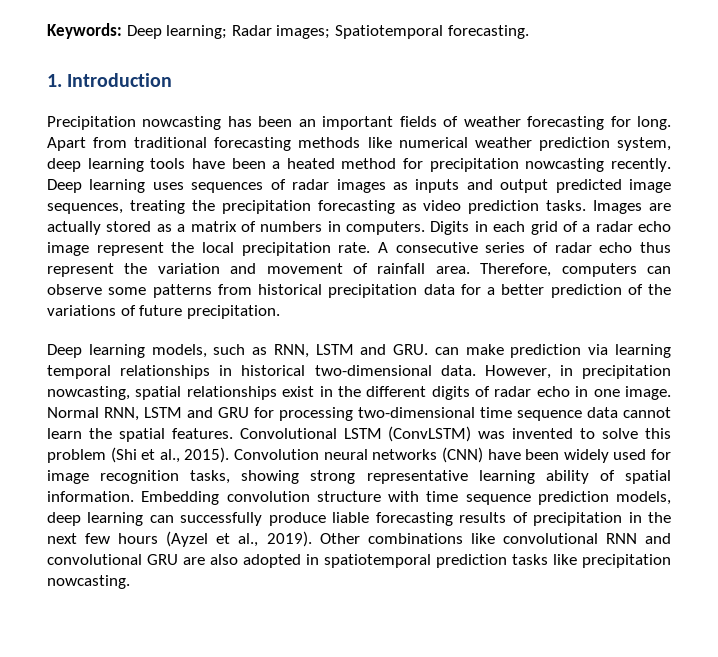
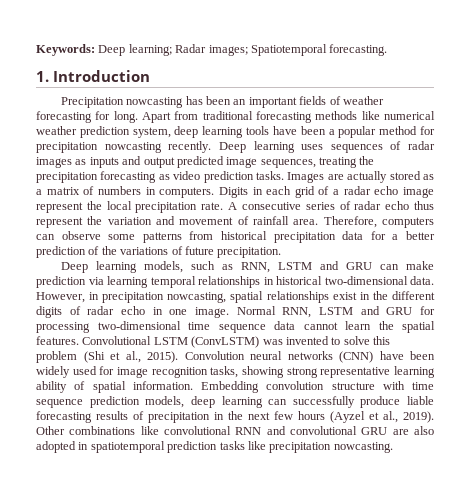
- Apart from traditional forecasting methods like numerical weather prediction system, deep learning tools have been a heated method for precipitation nowcasting recently.
+ Apart from traditional forecasting methods like numerical weather prediction system, deep learning tools have been a popular method for precipitation nowcasting recently.
- Deep learning models, such as RNN, LSTM and GRU. can make prediction via learning temporal relationships in historical two-dimensional data.
+ Deep learning models, such as RNN, LSTM and GRU can make prediction via learning temporal relationships in historical two-dimensional data.

